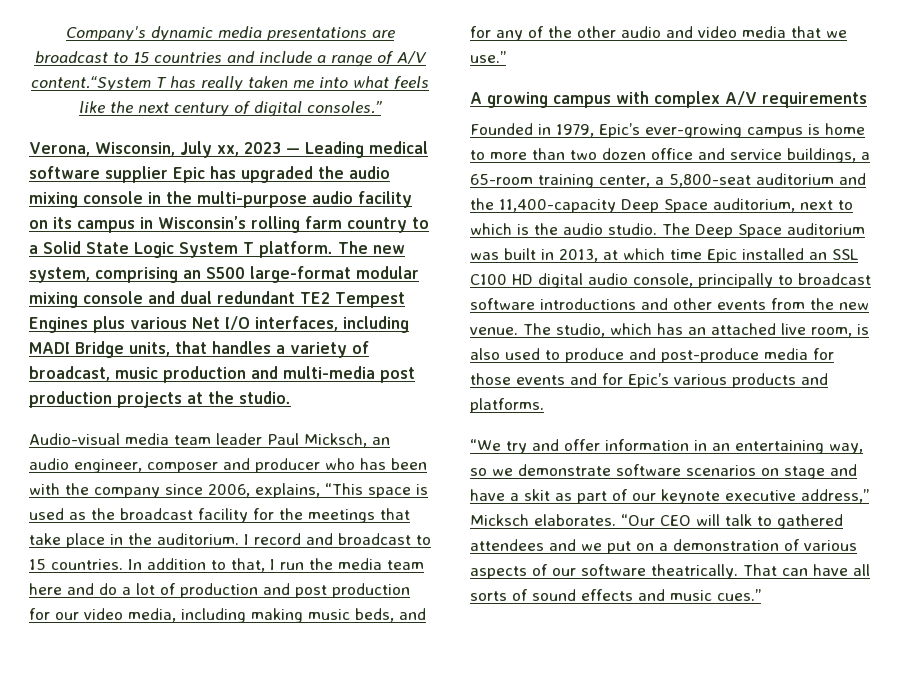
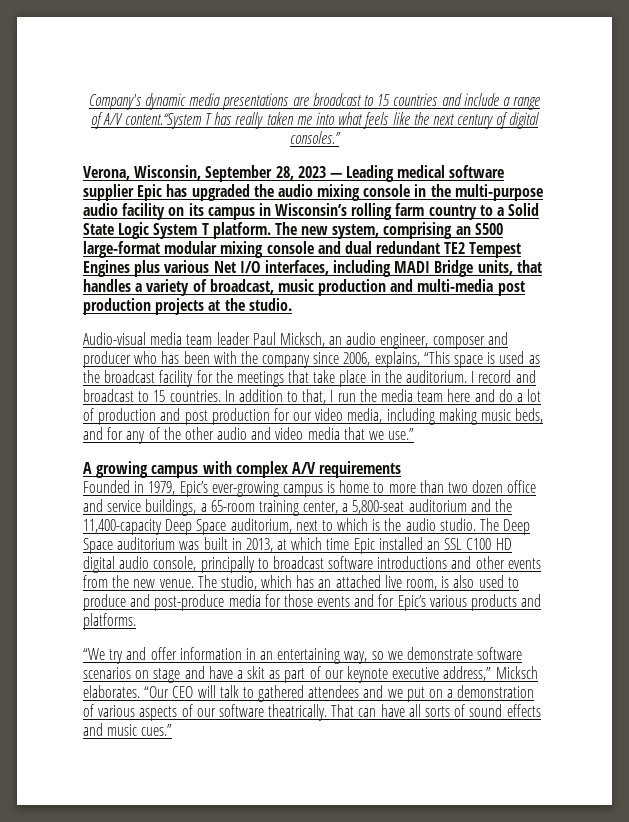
- Verona, Wisconsin, July xx, 2023 — Leading medical software supplier Epic has upgraded the audio mixing console in the multi-purpose audio facility on its campus in Wisconsin’s rolling farm country to a Solid State Logic System T platform.
+ Verona, Wisconsin, September 28, 2023 — Leading medical software supplier Epic has upgraded the audio mixing console in the multi-purpose audio facility on its campus in Wisconsin’s rolling farm country to a Solid State Logic System T platform.

